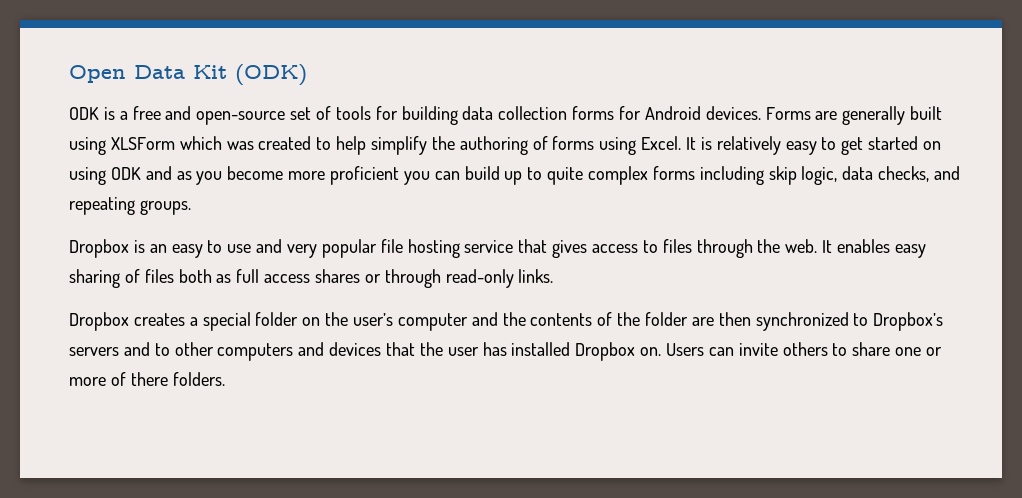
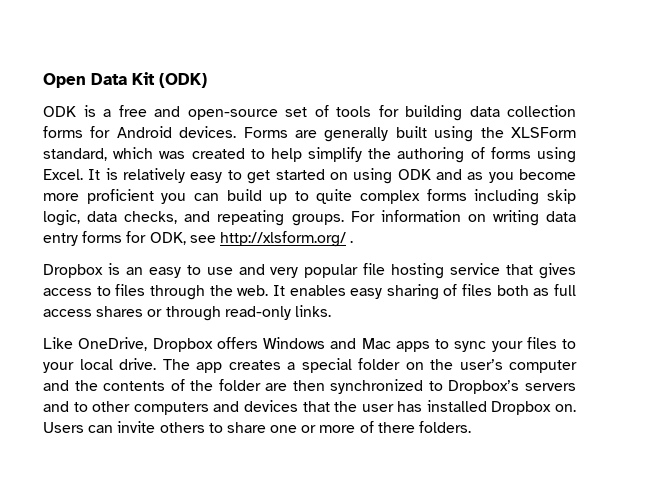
- Forms are generally built using XLSForm which was created to help simplify the authoring of forms using Excel.
+ Forms are generally built using the XLSForm standard, which was created to help simplify the authoring of forms using Excel.
+ For information on writing data entry forms for ODK, see http://xlsform.org/ .
- Dropbox creates a special folder on the user’s computer and the contents of the folder are then synchronized to Dropbox’s servers and to other computers and devices that the user has installed Dropbox on.
+ Like OneDrive, Dropbox offers Windows and Mac apps to sync your files to your local drive. The app creates a special folder on the user’s computer and the contents of the folder are then synchronized to Dropbox’s servers and to other computers and devices that the user has installed Dropbox on.

